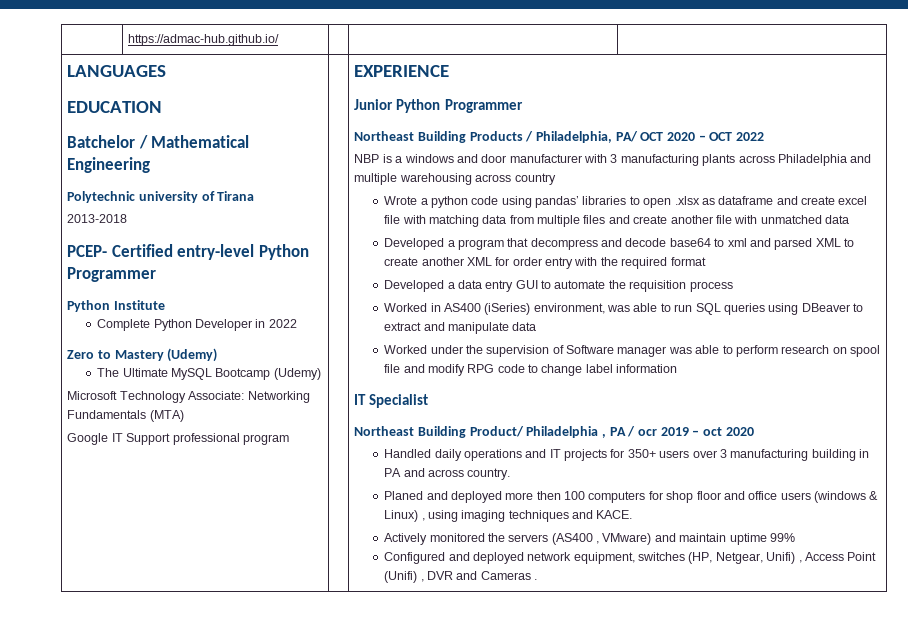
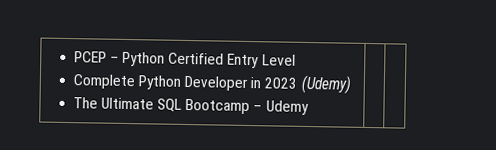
- | https://admac-hub.github.io/ | | |
- LANGUAGES
- EDUCATION
- Batchelor / Mathematical Engineering
- Polytechnic university of Tirana
- 2013-2018
- PCEP- Certified entry-level Python Programmer
- Python Institute
- Complete Python Developer in 2022
- Zero to Mastery (Udemy)
- The Ultimate MySQL Bootcamp (Udemy)
- Microsoft Technology Associate: Networking Fundamentals (MTA)
- Google IT Support professional program | | EXPERIENCE
- Junior Python Programmer
- Northeast Building Products / Philadelphia, PA/ OCT 2020 – OCT 2022
- NBP is a windows and door manufacturer with 3 manufacturing plants across Philadelphia and multiple warehousing across country
- Wrote a python code using pandas’ libraries to open .xlsx as dataframe and create excel file with matching data from multiple files and create another file with unmatched data
- Developed a program that decompress and decode base64 to xml and parsed XML to create another XML for order entry with the required format
- Developed a data entry GUI to automate the requisition process
- Worked in AS400 (iSeries) environment, was able to run SQL queries using DBeaver to extract and manipulate data
- Worked under the supervision of Software manager was able to perform research on spool file and modify RPG code to change label information
- IT Specialist
- Northeast Building Product/ Philadelphia , PA / ocr 2019 – oct 2020
- Handled daily operations and IT projects for 350+ users over 3 manufacturing building in PA and across country.
- Planed and deployed more then 100 computers for shop floor and office users (windows & Linux) , using imaging techniques and KACE.
- Actively monitored the servers (AS400 , VMware) and maintain uptime 99%
- Configured and deployed network equipment, switches (HP, Netgear, Unifi) , Access Point (Unifi) , DVR and Cameras .
+ PCEP – Python Certified Entry Level
+ Complete Python Developer in 2023 (Udemy)
+ The Ultimate SQL Bootcamp – Udemy | |

